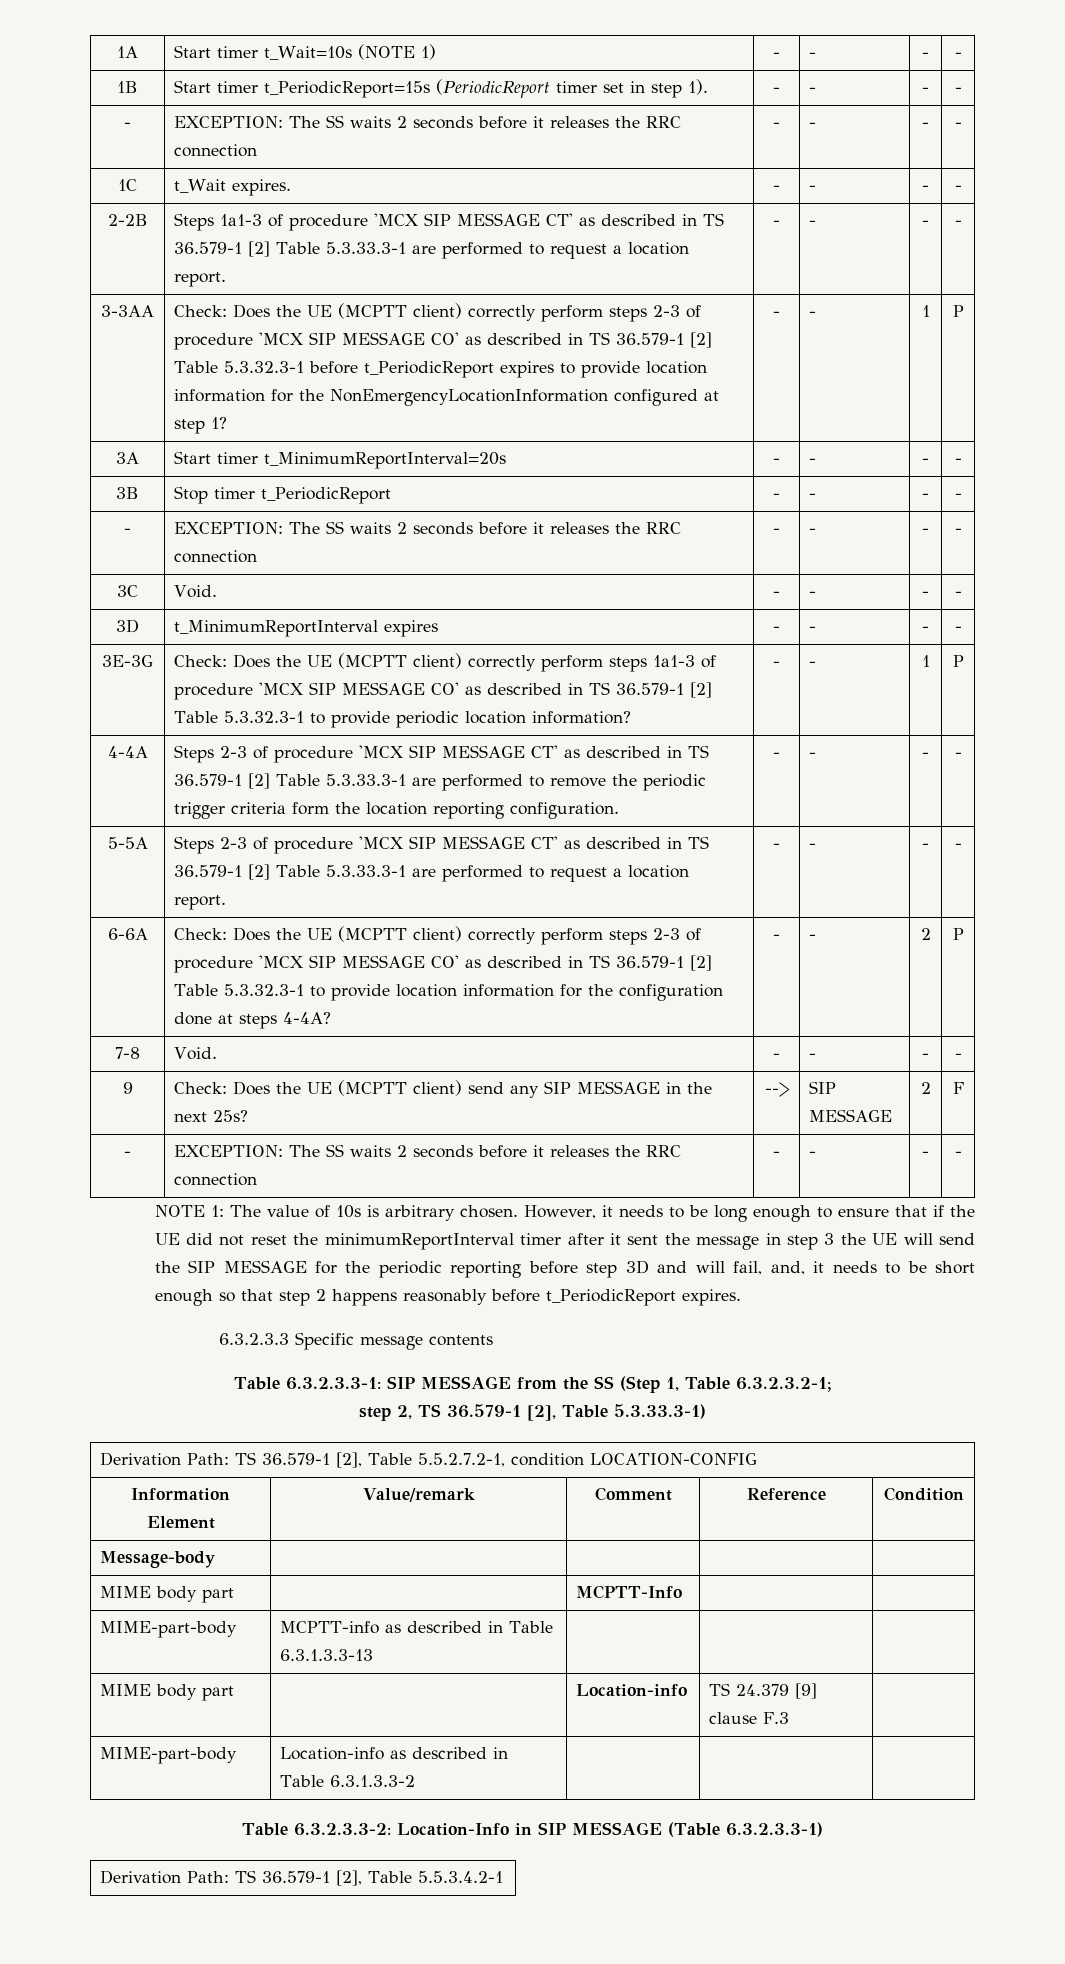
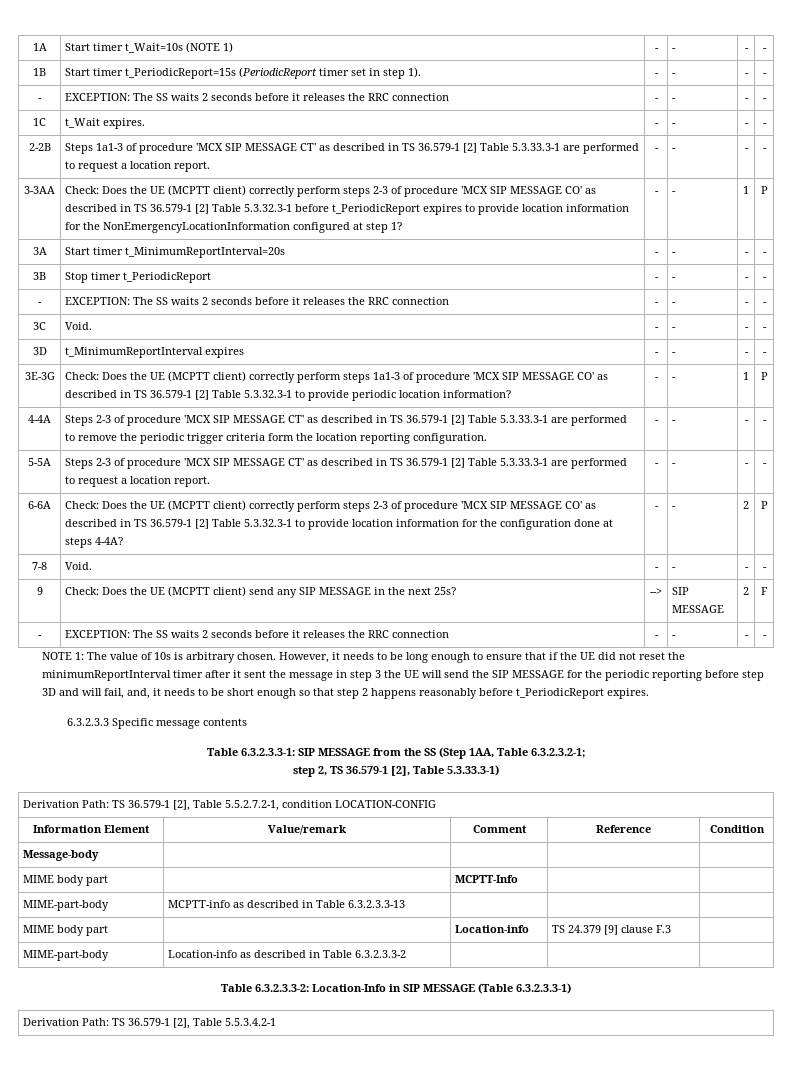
- Table 6.3.2.3.3-1: SIP MESSAGE from the SS (Step 1, Table 6.3.2.3.2-1;
+ Table 6.3.2.3.3-1: SIP MESSAGE from the SS (Step 1AA, Table 6.3.2.3.2-1;
- MIME-part-body | MCPTT-info as described in Table 6.3.1.3.3-13 | | |
+ MIME-part-body | MCPTT-info as described in Table 6.3.2.3.3-13 | | |
- MIME-part-body | Location-info as described in Table 6.3.1.3.3-2 | | |
+ MIME-part-body | Location-info as described in Table 6.3.2.3.3-2 | | |

